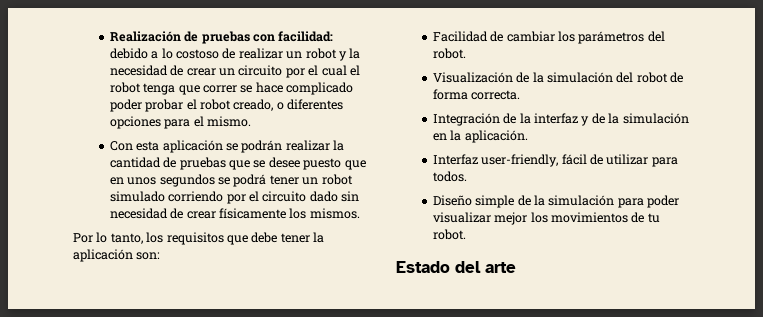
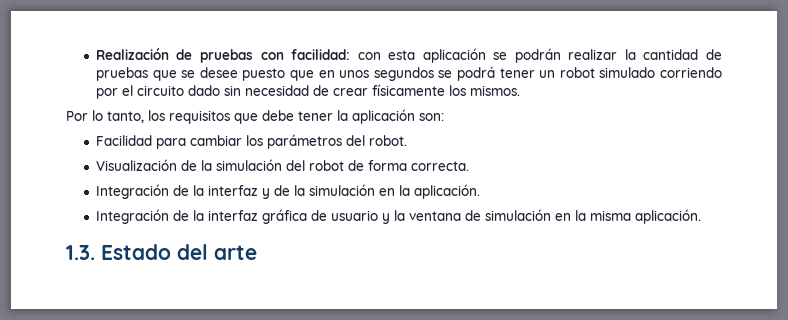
- Realización de pruebas con facilidad: debido a lo costoso de realizar un robot y la necesidad de crear un circuito por el cual el robot tenga que correr se hace complicado poder probar el robot creado, o diferentes opciones para el mismo.
- Con esta aplicación se podrán realizar la cantidad de pruebas que se desee puesto que en unos segundos se podrá tener un robot simulado corriendo por el circuito dado sin necesidad de crear físicamente los mismos.
+ Realización de pruebas con facilidad: con esta aplicación se podrán realizar la cantidad de pruebas que se desee puesto que en unos segundos se podrá tener un robot simulado corriendo por el circuito dado sin necesidad de crear físicamente los mismos.
- Facilidad de cambiar los parámetros del robot.
+ Facilidad para cambiar los parámetros del robot.
- Interfaz user-friendly, fácil de utilizar para todos.
- Diseño simple de la simulación para poder visualizar mejor los movimientos de tu robot.
- Estado del arte
+ Integración de la interfaz gráfica de usuario y la ventana de simulación en la misma aplicación.
+ 1.3. Estado del arte

